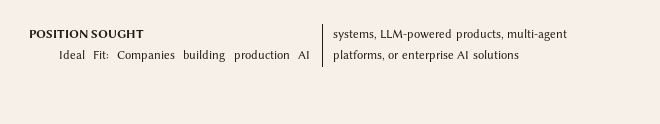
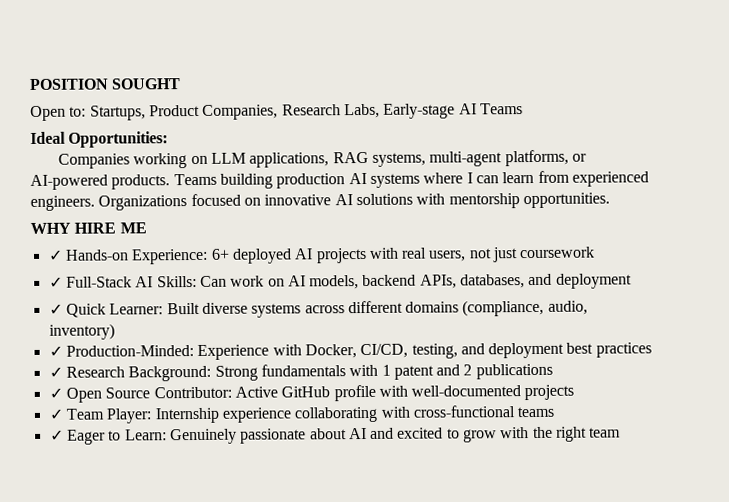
- Ideal Fit: Companies building production AI systems, LLM-powered products, multi-agent platforms, or enterprise AI solutions
+ Open to: Startups, Product Companies, Research Labs, Early-stage AI Teams
+ Ideal Opportunities:
+ Companies working on LLM applications, RAG systems, multi-agent platforms, or AI-powered products. Teams building production AI systems where I can learn from experienced engineers. Organizations focused on innovative AI solutions with mentorship opportunities.
+ WHY HIRE ME
+ ✓ Hands-on Experience: 6+ deployed AI projects with real users, not just coursework
+ ✓ Full-Stack AI Skills: Can work on AI models, backend APIs, databases, and deployment
+ ✓ Quick Learner: Built diverse systems across different domains (compliance, audio, inventory)
+ ✓ Production-Minded: Experience with Docker, CI/CD, testing, and deployment best practices
+ ✓ Research Background: Strong fundamentals with 1 patent and 2 publications
+ ✓ Open Source Contributor: Active GitHub profile with well-documented projects
+ ✓ Team Player: Internship experience collaborating with cross-functional teams
+ ✓ Eager to Learn: Genuinely passionate about AI and excited to grow with the right team

